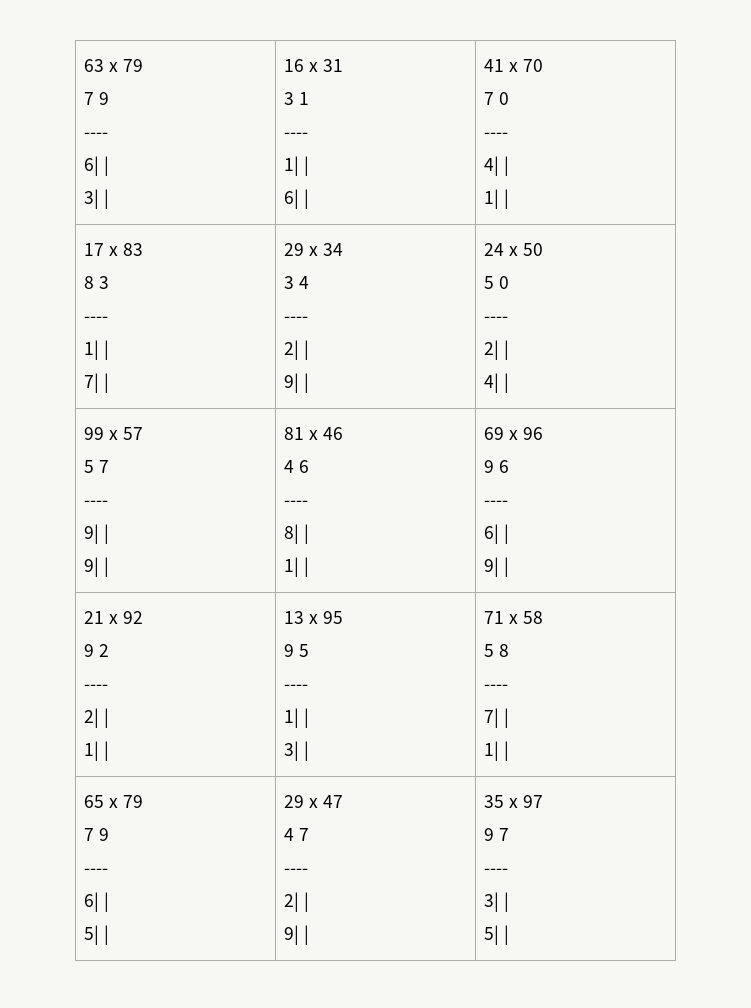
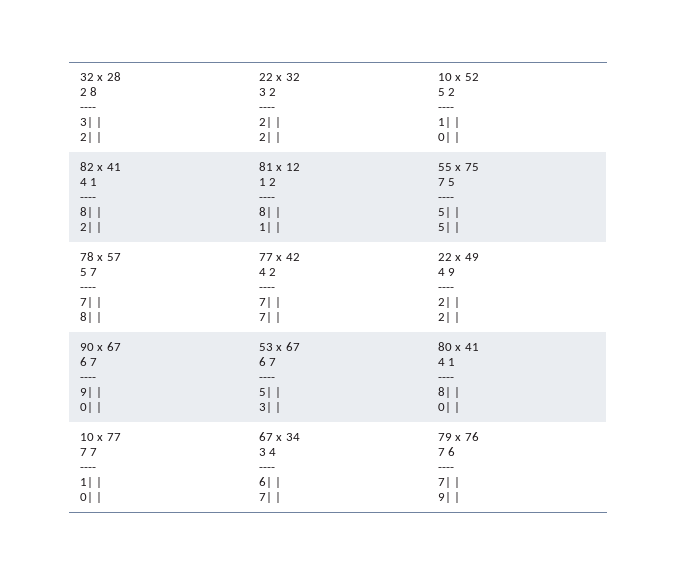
- 63 x 79
- 7 9
+ 32 x 28
+ 2 8
+ ----
+ 3| |
+ 2| | | 22 x 32
+ 3 2
+ ----
+ 2| |
+ 2| | | 10 x 52
+ 5 2
+ ----
+ 1| |
+ 0| |
+ 82 x 41
+ 4 1
+ ----
+ 8| |
+ 2| | | 81 x 12
+ 1 2
+ ----
+ 8| |
+ 1| | | 55 x 75
+ 7 5
+ ----
+ 5| |
+ 5| |
+ 78 x 57
+ 5 7
+ ----
+ 7| |
+ 8| | | 77 x 42
+ 4 2
+ ----
+ 7| |
+ 7| | | 22 x 49
+ 4 9
+ ----
+ 2| |
+ 2| |
+ 90 x 67
+ 6 7
+ ----
+ 9| |
+ 0| | | 53 x 67
+ 6 7
+ ----
+ 5| |
+ 3| | | 80 x 41
+ 4 1
+ ----
+ 8| |
+ 0| |
+ 10 x 77
+ 7 7
+ ----
+ 1| |
+ 0| | | 67 x 34
+ 3 4
  ----
  6| |
- 3| | | 16 x 31
- 3 1
- ----
- 1| |
- 6| | | 41 x 70
- 7 0
- ----
- 4| |
- 1| |
- 17 x 83
- 8 3
- ----
- 1| |
- 7| | | 29 x 34
- 3 4
- ----
- 2| |
- 9| | | 24 x 50
- 5 0
- ----
- 2| |
- 4| |
- 99 x 57
- 5 7
- ----
- 9| |
- 9| | | 81 x 46
- 4 6
- ----
- 8| |
- 1| | | 69 x 96
- 9 6
- ----
- 6| |
- 9| |
- 21 x 92
- 9 2
- ----
- 2| |
- 1| | | 13 x 95
- 9 5
- ----
- 1| |
- 3| | | 71 x 58
- 5 8
+ 7| | | 79 x 76
+ 7 6
  ----
  7| |
- 1| |
- 65 x 79
- 7 9
- ----
- 6| |
- 5| | | 29 x 47
- 4 7
- ----
- 2| |
- 9| | | 35 x 97
- 9 7
- ----
- 3| |
- 5| |
+ 9| |

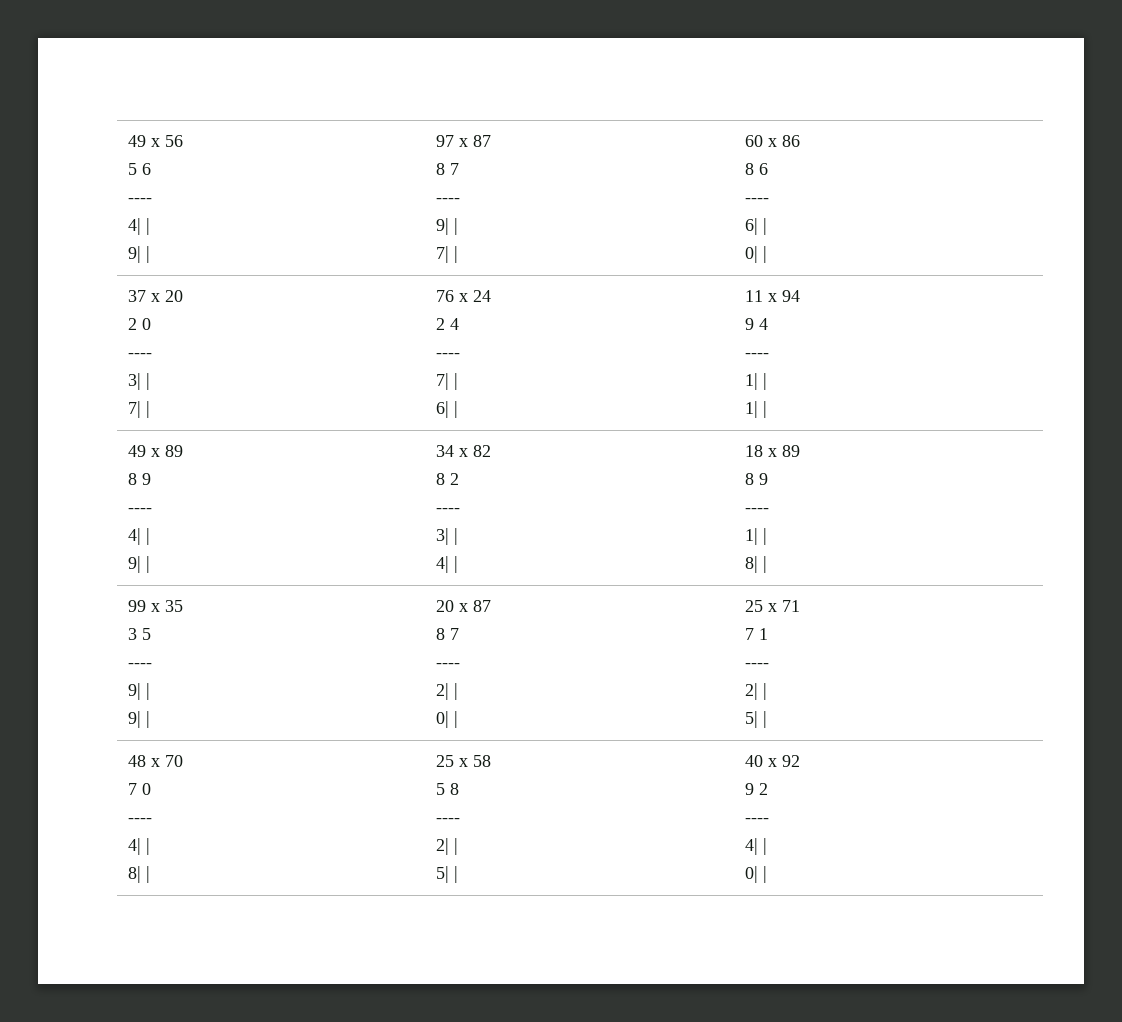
- 32 x 28
- 2 8
+ 49 x 56
+ 5 6
+ ----
+ 4| |
+ 9| | | 97 x 87
+ 8 7
+ ----
+ 9| |
+ 7| | | 60 x 86
+ 8 6
+ ----
+ 6| |
+ 0| |
+ 37 x 20
+ 2 0
  ----
  3| |
- 2| | | 22 x 32
- 3 2
+ 7| | | 76 x 24
+ 2 4
+ ----
+ 7| |
+ 6| | | 11 x 94
+ 9 4
+ ----
+ 1| |
+ 1| |
+ 49 x 89
+ 8 9
+ ----
+ 4| |
+ 9| | | 34 x 82
+ 8 2
+ ----
+ 3| |
+ 4| | | 18 x 89
+ 8 9
+ ----
+ 1| |
+ 8| |
+ 99 x 35
+ 3 5
+ ----
+ 9| |
+ 9| | | 20 x 87
+ 8 7
  ----
  2| |
- 2| | | 10 x 52
- 5 2
- ----
- 1| |
- 0| |
- 82 x 41
- 4 1
- ----
- 8| |
- 2| | | 81 x 12
- 1 2
- ----
- 8| |
- 1| | | 55 x 75
- 7 5
- ----
- 5| |
- 5| |
- 78 x 57
- 5 7
- ----
- 7| |
- 8| | | 77 x 42
- 4 2
- ----
- 7| |
- 7| | | 22 x 49
- 4 9
+ 0| | | 25 x 71
+ 7 1
  ----
  2| |
+ 5| |
+ 48 x 70
+ 7 0
+ ----
+ 4| |
+ 8| | | 25 x 58
+ 5 8
+ ----
  2| |
- 90 x 67
- 6 7
+ 5| | | 40 x 92
+ 9 2
  ----
- 9| |
- 0| | | 53 x 67
- 6 7
- ----
- 5| |
- 3| | | 80 x 41
- 4 1
- ----
- 8| |
+ 4| |
  0| |
- 10 x 77
- 7 7
- ----
- 1| |
- 0| | | 67 x 34
- 3 4
- ----
- 6| |
- 7| | | 79 x 76
- 7 6
- ----
- 7| |
- 9| |

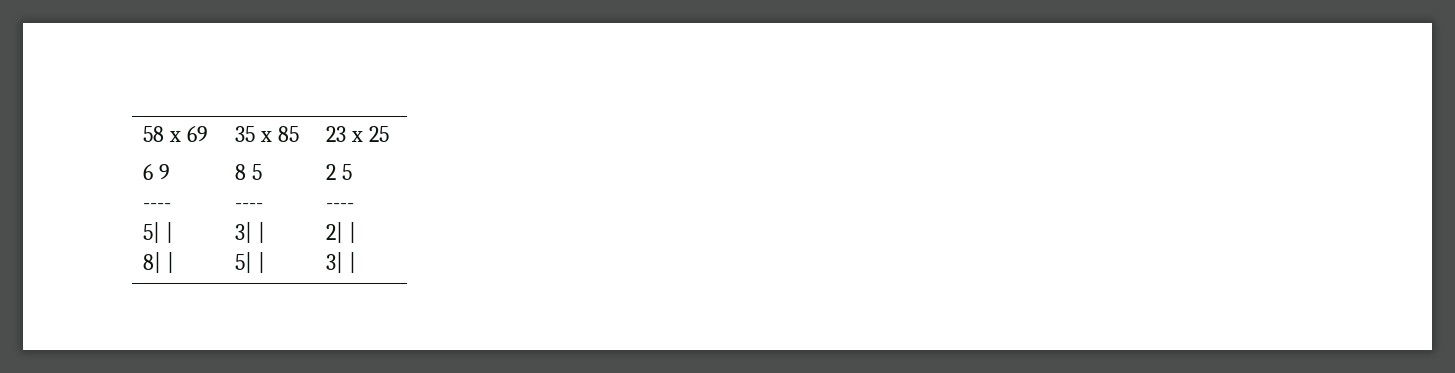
- 49 x 56
- 5 6
+ 58 x 69
+ 6 9
  ----
- 4| |
- 9| | | 97 x 87
- 8 7
- ----
- 9| |
- 7| | | 60 x 86
- 8 6
- ----
- 6| |
- 0| |
- 37 x 20
- 2 0
+ 5| |
+ 8| | | 35 x 85
+ 8 5
  ----
  3| |
- 7| | | 76 x 24
- 2 4
- ----
- 7| |
- 6| | | 11 x 94
- 9 4
- ----
- 1| |
- 1| |
- 49 x 89
- 8 9
- ----
- 4| |
- 9| | | 34 x 82
- 8 2
- ----
- 3| |
- 4| | | 18 x 89
- 8 9
- ----
- 1| |
- 8| |
- 99 x 35
- 3 5
- ----
- 9| |
- 9| | | 20 x 87
- 8 7
+ 5| | | 23 x 25
+ 2 5
  ----
  2| |
- 0| | | 25 x 71
- 7 1
- ----
- 2| |
- 5| |
- 48 x 70
- 7 0
- ----
- 4| |
- 8| | | 25 x 58
- 5 8
- ----
- 2| |
- 5| | | 40 x 92
- 9 2
- ----
- 4| |
- 0| |
+ 3| |

